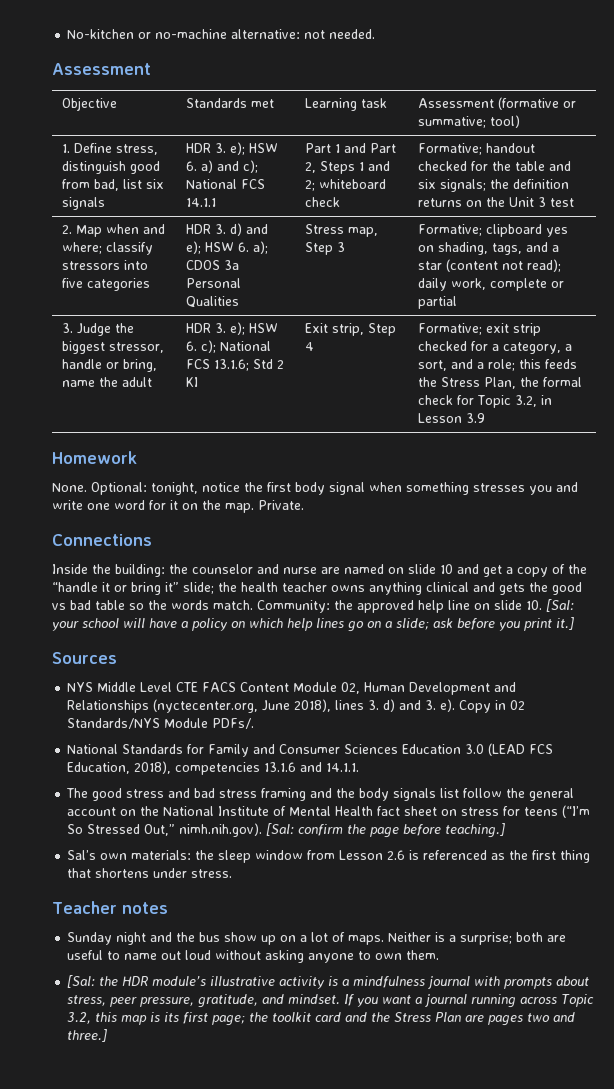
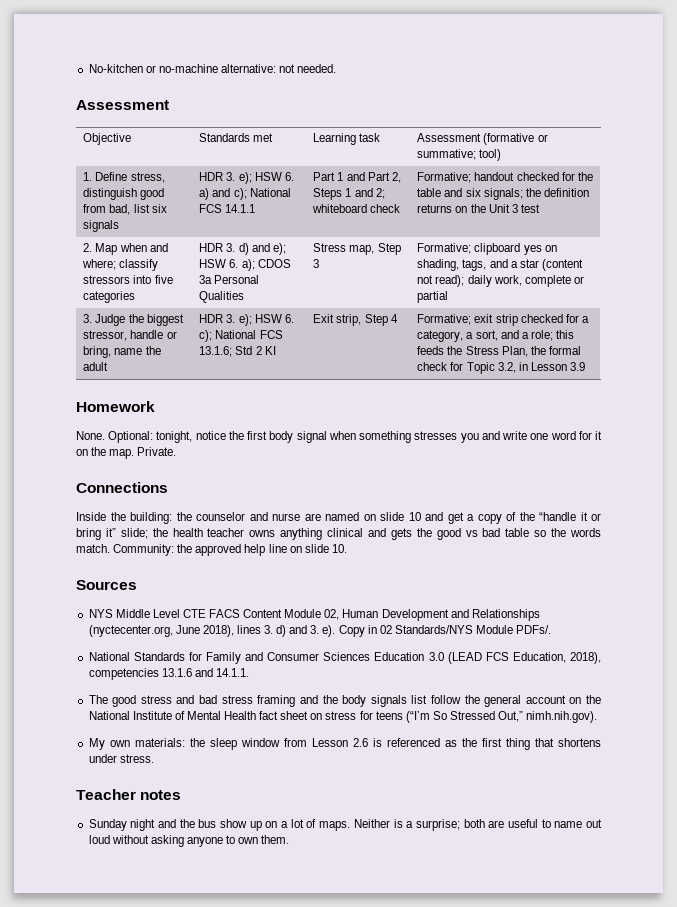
- Community: the approved help line on slide 10. [Sal: your school will have a policy on which help lines go on a slide; ask before you print it.]
+ Community: the approved help line on slide 10.
- The good stress and bad stress framing and the body signals list follow the general account on the National Institute of Mental Health fact sheet on stress for teens (“I’m So Stressed Out,” nimh.nih.gov). [Sal: confirm the page before teaching.]
- Sal’s own materials: the sleep window from Lesson 2.6 is referenced as the first thing that shortens under stress.
+ The good stress and bad stress framing and the body signals list follow the general account on the National Institute of Mental Health fact sheet on stress for teens (“I’m So Stressed Out,” nimh.nih.gov).
+ My own materials: the sleep window from Lesson 2.6 is referenced as the first thing that shortens under stress.
- [Sal: the HDR module’s illustrative activity is a mindfulness journal with prompts about stress, peer pressure, gratitude, and mindset. If you want a journal running across Topic 3.2, this map is its first page; the toolkit card and the Stress Plan are pages two and three.]

